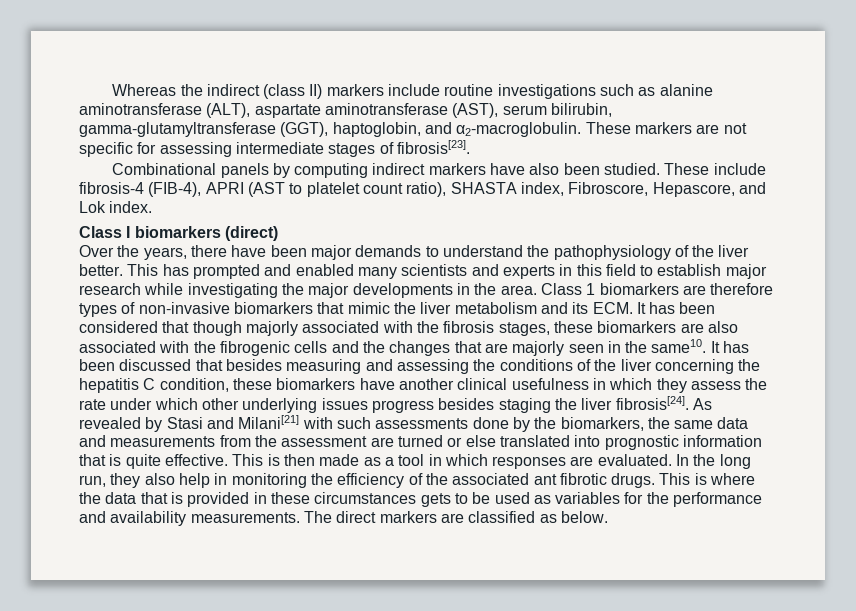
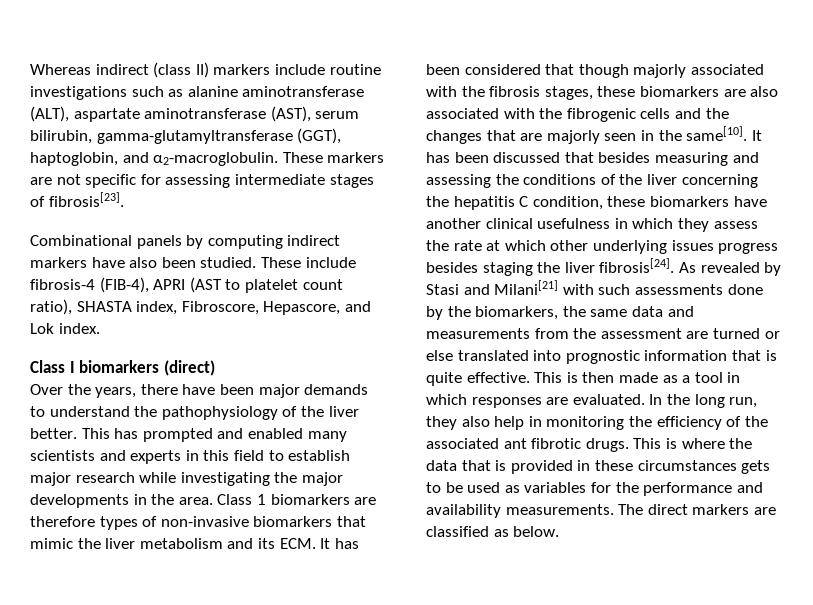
- Whereas the indirect (class II) markers include routine investigations such as alanine aminotransferase (ALT), aspartate aminotransferase (AST), serum bilirubin, gamma-glutamyltransferase (GGT), haptoglobin, and α2-macroglobulin.
+ Whereas indirect (class II) markers include routine investigations such as alanine aminotransferase (ALT), aspartate aminotransferase (AST), serum bilirubin, gamma-glutamyltransferase (GGT), haptoglobin, and α2-macroglobulin.
- Class 1 biomarkers are therefore types of non-invasive biomarkers that mimic the liver metabolism and its ECM. It has been considered that though majorly associated with the fibrosis stages, these biomarkers are also associated with the fibrogenic cells and the changes that are majorly seen in the same10.
+ Class 1 biomarkers are therefore types of non-invasive biomarkers that mimic the liver metabolism and its ECM. It has been considered that though majorly associated with the fibrosis stages, these biomarkers are also associated with the fibrogenic cells and the changes that are majorly seen in the same[10].
- It has been discussed that besides measuring and assessing the conditions of the liver concerning the hepatitis C condition, these biomarkers have another clinical usefulness in which they assess the rate under which other underlying issues progress besides staging the liver fibrosis[24].
+ It has been discussed that besides measuring and assessing the conditions of the liver concerning the hepatitis C condition, these biomarkers have another clinical usefulness in which they assess the rate at which other underlying issues progress besides staging the liver fibrosis[24].

